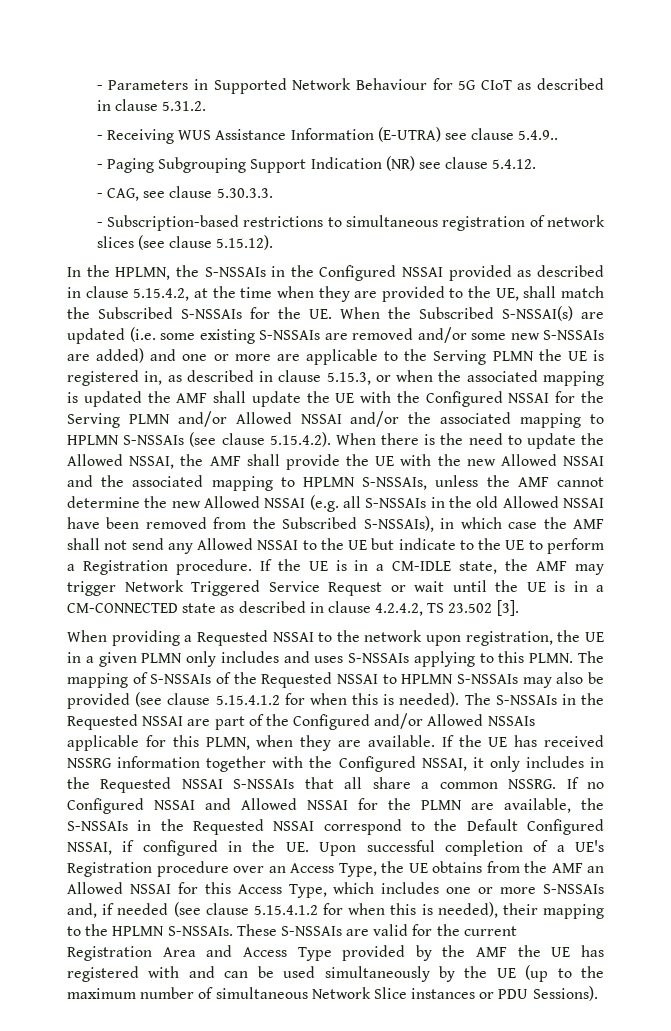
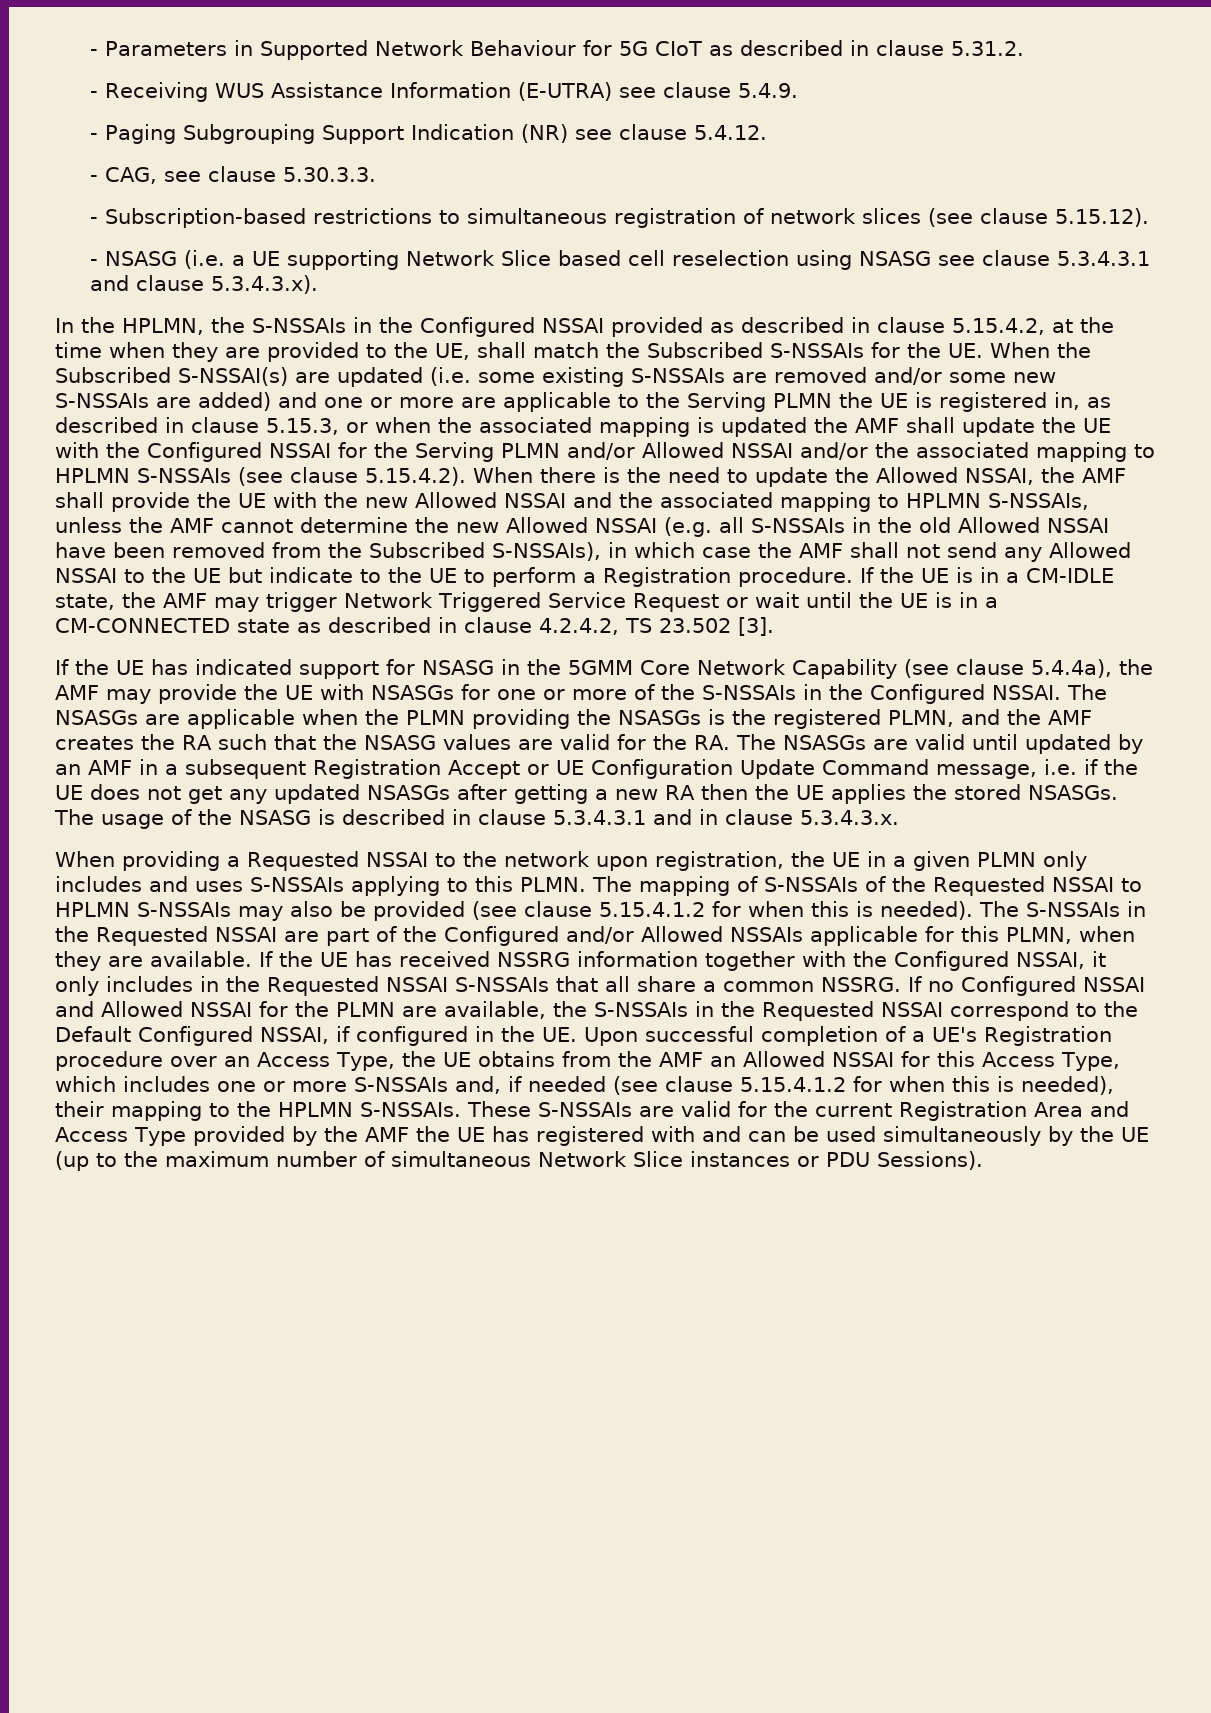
- - Receiving WUS Assistance Information (E-UTRA) see clause 5.4.9..
+ - Receiving WUS Assistance Information (E-UTRA) see clause 5.4.9.
+ - NSASG (i.e. a UE supporting Network Slice based cell reselection using NSASG see clause 5.3.4.3.1 and clause 5.3.4.3.x).
+ If the UE has indicated support for NSASG in the 5GMM Core Network Capability (see clause 5.4.4a), the AMF may provide the UE with NSASGs for one or more of the S-NSSAIs in the Configured NSSAI. The NSASGs are applicable when the PLMN providing the NSASGs is the registered PLMN, and the AMF creates the RA such that the NSASG values are valid for the RA. The NSASGs are valid until updated by an AMF in a subsequent Registration Accept or UE Configuration Update Command message, i.e. if the UE does not get any updated NSASGs after getting a new RA then the UE applies the stored NSASGs. The usage of the NSASG is described in clause 5.3.4.3.1 and in clause 5.3.4.3.x.

